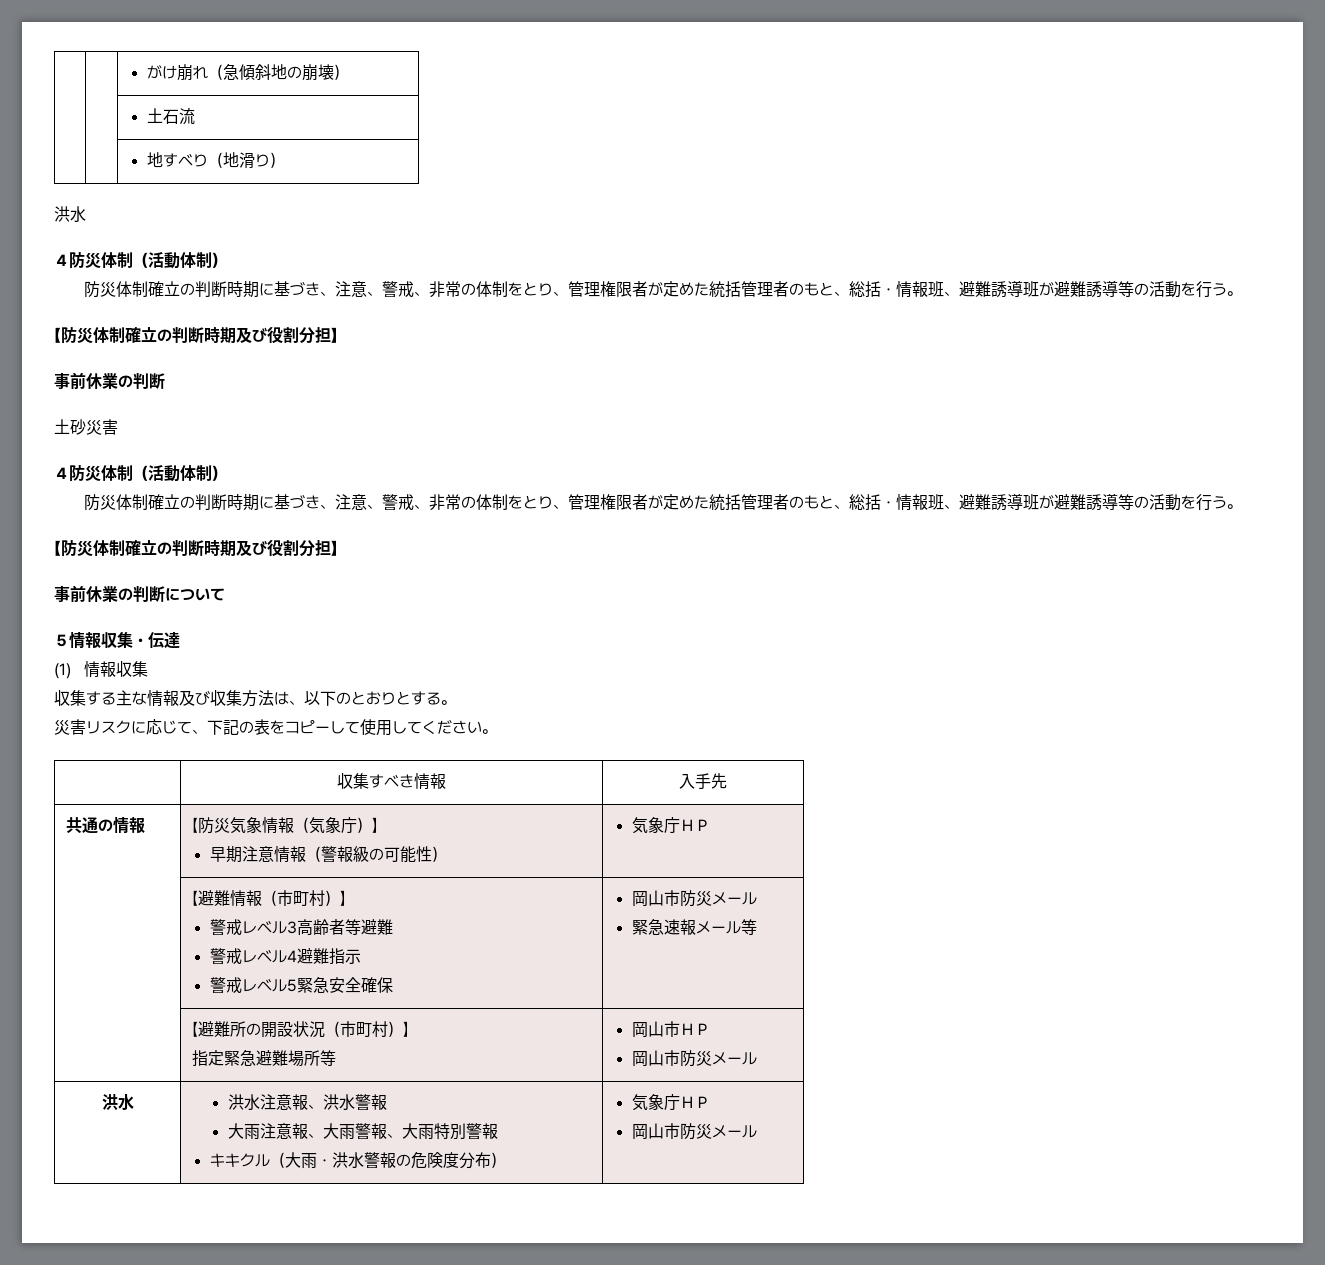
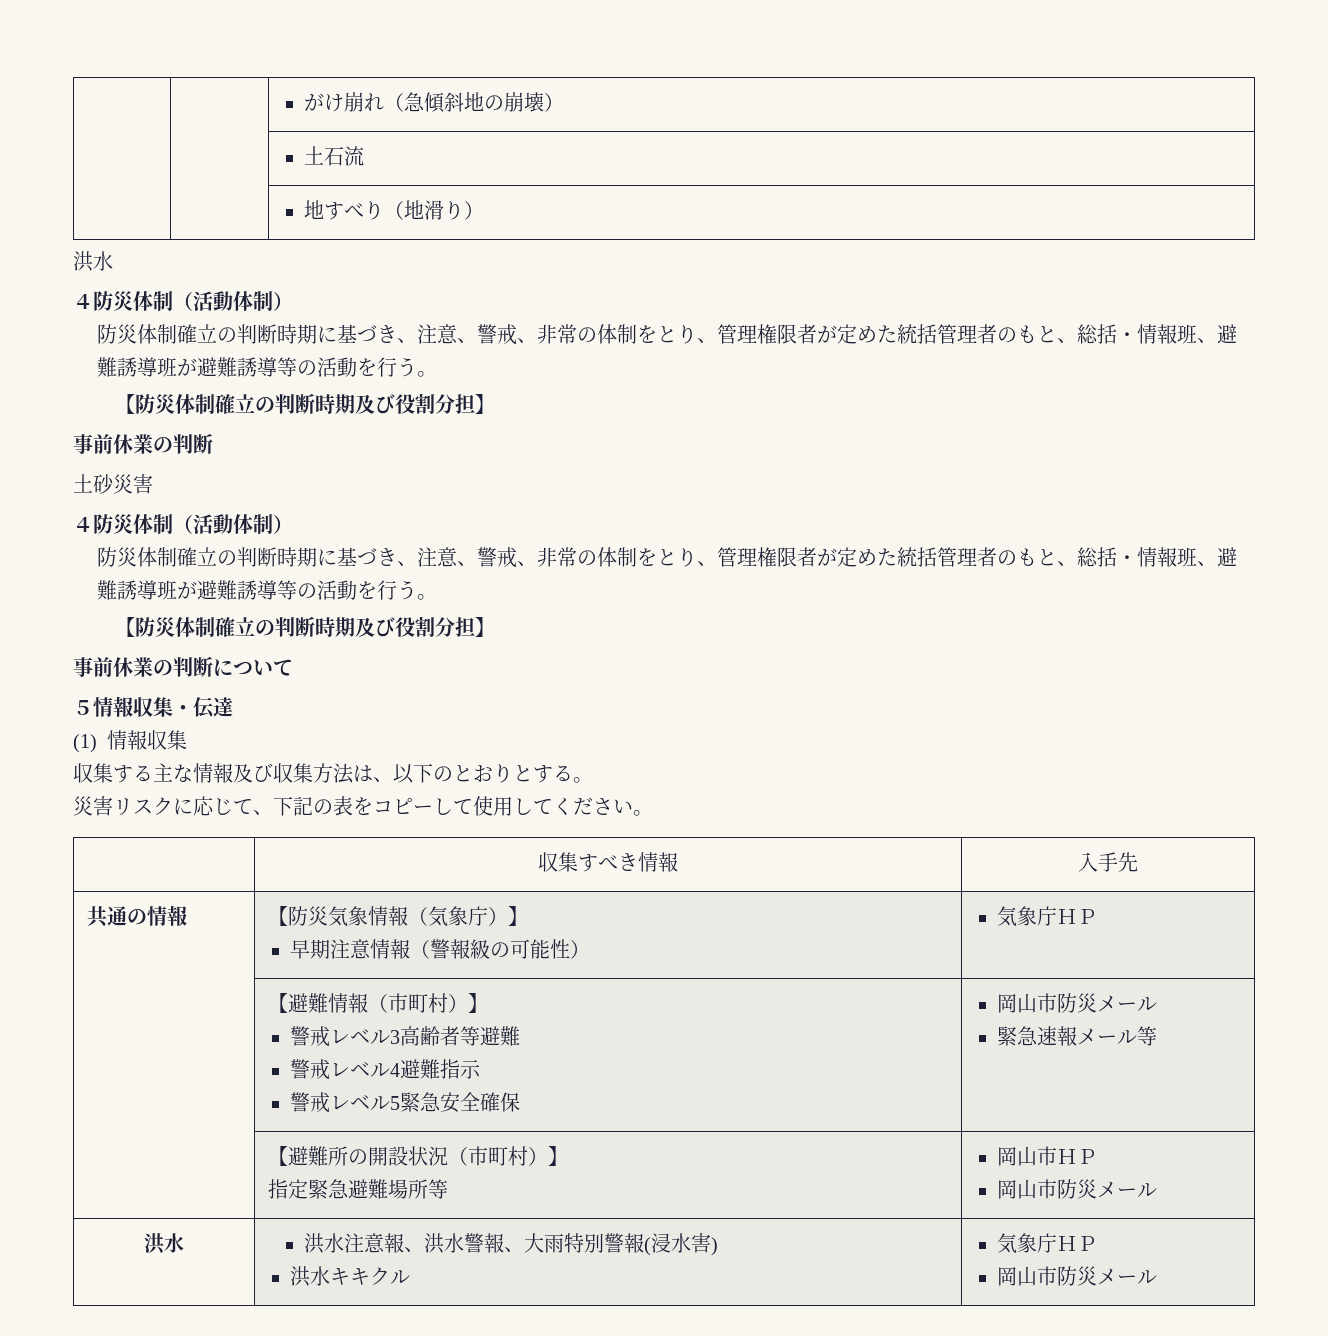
- 洪水 | 洪水注意報、洪水警報
- 大雨注意報、大雨警報、大雨特別警報
- キキクル（大雨・洪水警報の危険度分布） | 気象庁ＨＰ
+ 洪水 | 洪水注意報、洪水警報、大雨特別警報(浸水害)
+ 洪水キキクル | 気象庁ＨＰ

